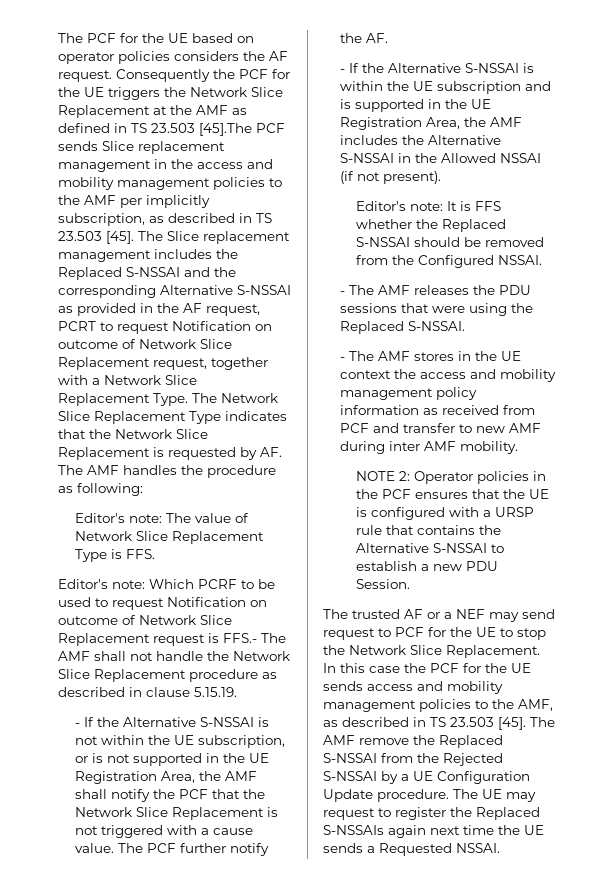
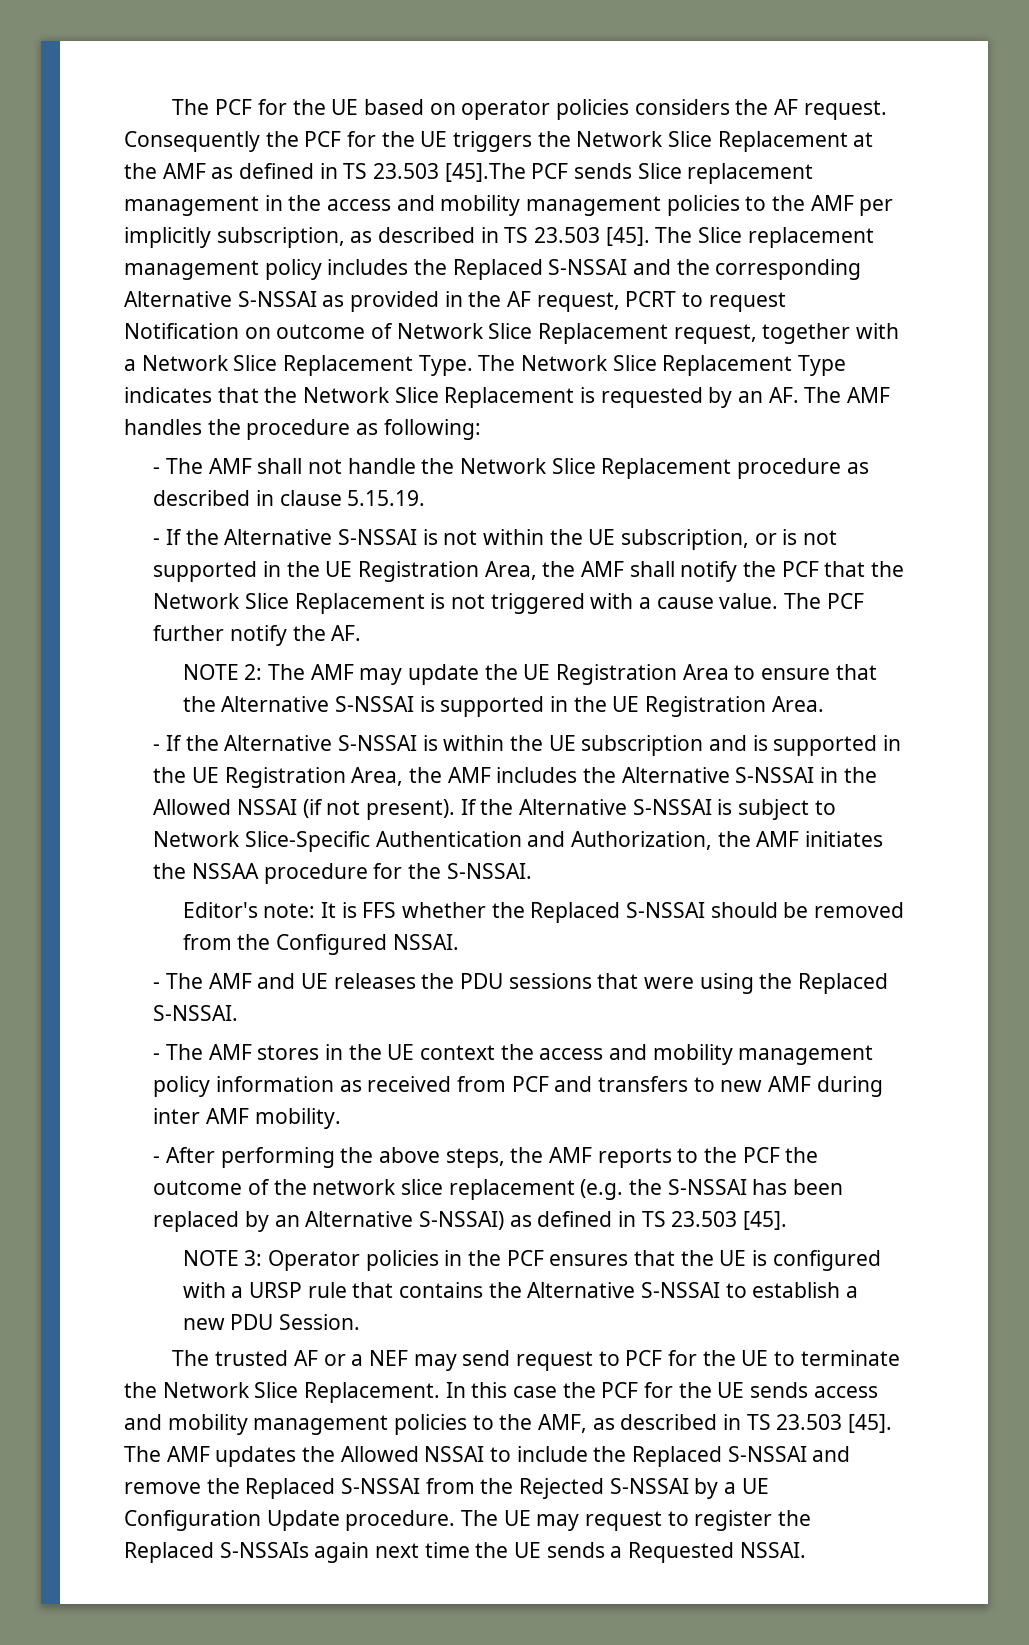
- The Slice replacement management includes the Replaced S-NSSAI and the corresponding Alternative S-NSSAI as provided in the AF request, PCRT to request Notification on outcome of Network Slice Replacement request, together with a Network Slice Replacement Type.
+ The Slice replacement management policy includes the Replaced S-NSSAI and the corresponding Alternative S-NSSAI as provided in the AF request, PCRT to request Notification on outcome of Network Slice Replacement request, together with a Network Slice Replacement Type.
- The Network Slice Replacement Type indicates that the Network Slice Replacement is requested by AF. The AMF handles the procedure as following:
+ The Network Slice Replacement Type indicates that the Network Slice Replacement is requested by an AF. The AMF handles the procedure as following:
- Editor's note: The value of Network Slice Replacement Type is FFS.
- Editor's note: Which PCRF to be used to request Notification on outcome of Network Slice Replacement request is FFS.- The AMF shall not handle the Network Slice Replacement procedure as described in clause 5.15.19.
+ - The AMF shall not handle the Network Slice Replacement procedure as described in clause 5.15.19.
+ NOTE 2: The AMF may update the UE Registration Area to ensure that the Alternative S-NSSAI is supported in the UE Registration Area.
+ If the Alternative S-NSSAI is subject to Network Slice-Specific Authentication and Authorization, the AMF initiates the NSSAA procedure for the S-NSSAI.
- - The AMF releases the PDU sessions that were using the Replaced S-NSSAI.
+ - The AMF and UE releases the PDU sessions that were using the Replaced S-NSSAI.
- - The AMF stores in the UE context the access and mobility management policy information as received from PCF and transfer to new AMF during inter AMF mobility.
+ - The AMF stores in the UE context the access and mobility management policy information as received from PCF and transfers to new AMF during inter AMF mobility.
- NOTE 2: Operator policies in the PCF ensures that the UE is configured with a URSP rule that contains the Alternative S-NSSAI to establish a new PDU Session.
+ - After performing the above steps, the AMF reports to the PCF the outcome of the network slice replacement (e.g. the S-NSSAI has been replaced by an Alternative S-NSSAI) as defined in TS 23.503 [45].
+ NOTE 3: Operator policies in the PCF ensures that the UE is configured with a URSP rule that contains the Alternative S-NSSAI to establish a new PDU Session.
- The trusted AF or a NEF may send request to PCF for the UE to stop the Network Slice Replacement.
+ The trusted AF or a NEF may send request to PCF for the UE to terminate the Network Slice Replacement.
- The AMF remove the Replaced S-NSSAI from the Rejected S-NSSAI by a UE Configuration Update procedure.
+ The AMF updates the Allowed NSSAI to include the Replaced S-NSSAI and remove the Replaced S-NSSAI from the Rejected S-NSSAI by a UE Configuration Update procedure.

